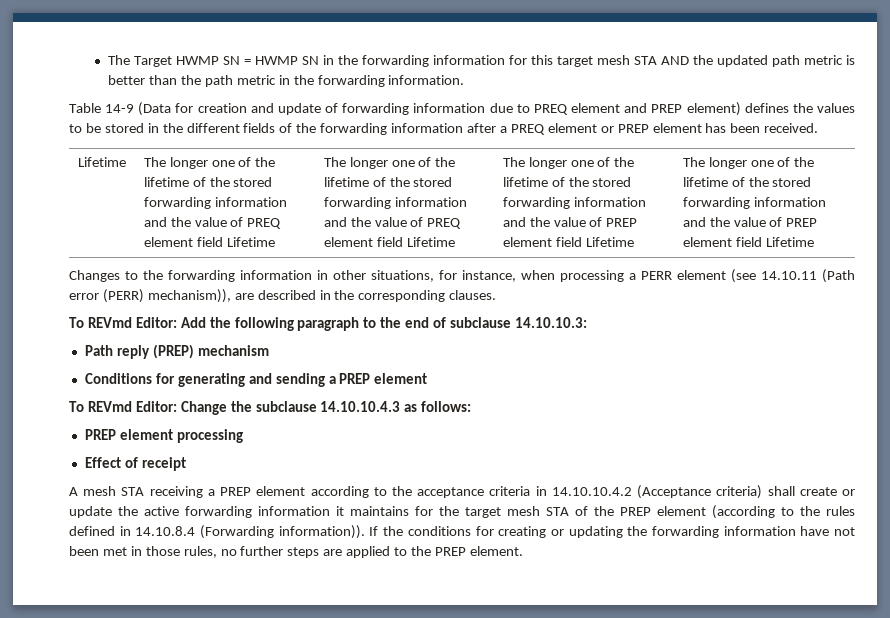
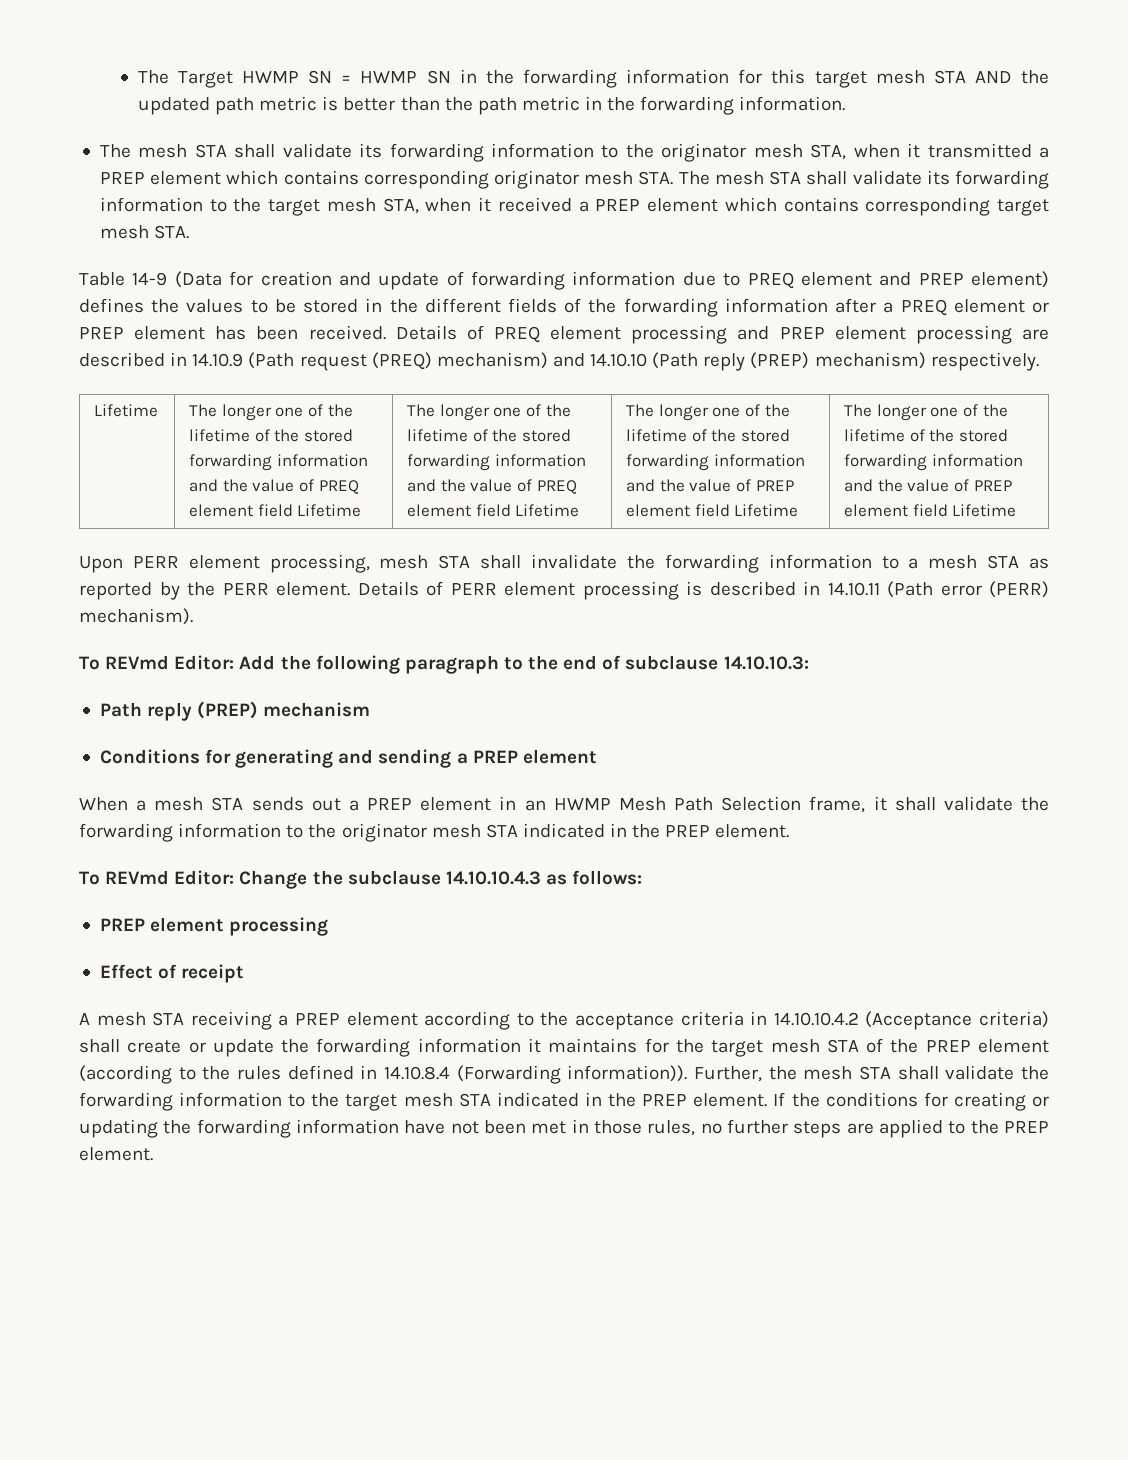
+ The mesh STA shall validate its forwarding information to the originator mesh STA, when it transmitted a PREP element which contains corresponding originator mesh STA. The mesh STA shall validate its forwarding information to the target mesh STA, when it received a PREP element which contains corresponding target mesh STA.
+ Details of PREQ element processing and PREP element processing are described in 14.10.9 (Path request (PREQ) mechanism) and 14.10.10 (Path reply (PREP) mechanism) respectively.
- Changes to the forwarding information in other situations, for instance, when processing a PERR element (see 14.10.11 (Path error (PERR) mechanism)), are described in the corresponding clauses.
+ Upon PERR element processing, mesh STA shall invalidate the forwarding information to a mesh STA as reported by the PERR element. Details of PERR element processing is described in 14.10.11 (Path error (PERR) mechanism).
+ When a mesh STA sends out a PREP element in an HWMP Mesh Path Selection frame, it shall validate the forwarding information to the originator mesh STA indicated in the PREP element.
- A mesh STA receiving a PREP element according to the acceptance criteria in 14.10.10.4.2 (Acceptance criteria) shall create or update the active forwarding information it maintains for the target mesh STA of the PREP element (according to the rules defined in 14.10.8.4 (Forwarding information)).
+ A mesh STA receiving a PREP element according to the acceptance criteria in 14.10.10.4.2 (Acceptance criteria) shall create or update the forwarding information it maintains for the target mesh STA of the PREP element (according to the rules defined in 14.10.8.4 (Forwarding information)).
+ Further, the mesh STA shall validate the forwarding information to the target mesh STA indicated in the PREP element.

